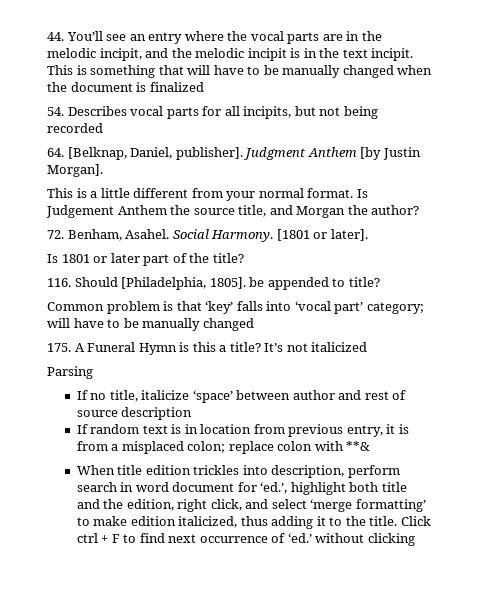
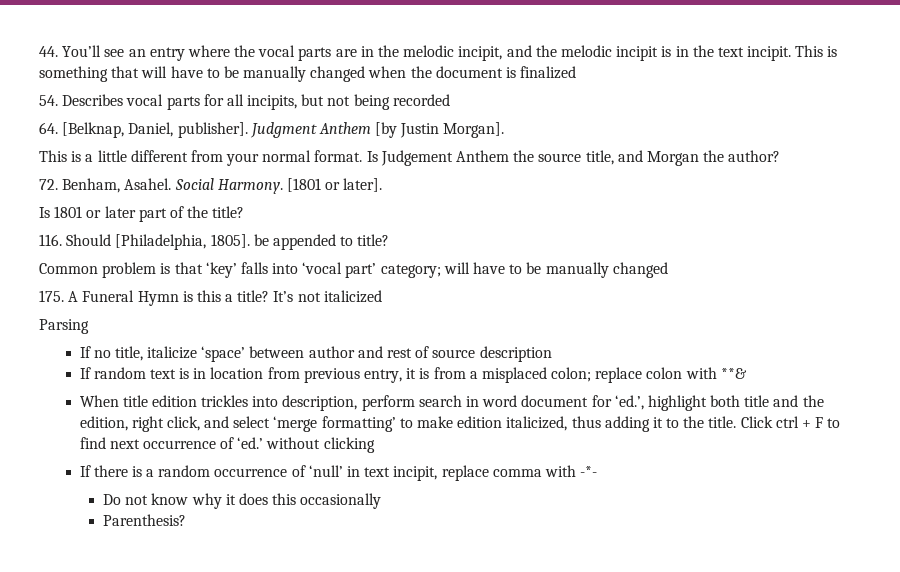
+ If there is a random occurrence of ‘null’ in text incipit, replace comma with -*-
+ Do not know why it does this occasionally
+ Parenthesis?

